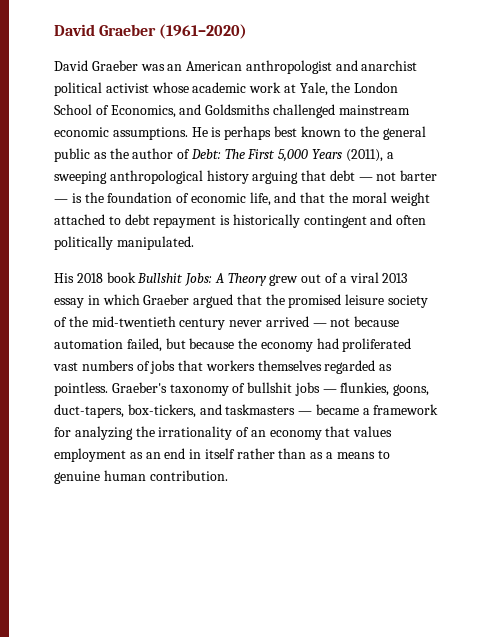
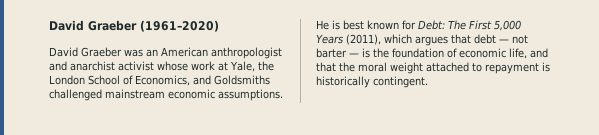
- David Graeber was an American anthropologist and anarchist political activist whose academic work at Yale, the London School of Economics, and Goldsmiths challenged mainstream economic assumptions.
+ David Graeber was an American anthropologist and anarchist activist whose work at Yale, the London School of Economics, and Goldsmiths challenged mainstream economic assumptions.
- He is perhaps best known to the general public as the author of Debt: The First 5,000 Years (2011), a sweeping anthropological history arguing that debt — not barter — is the foundation of economic life, and that the moral weight attached to debt repayment is historically contingent and often politically manipulated.
- His 2018 book Bullshit Jobs: A Theory grew out of a viral 2013 essay in which Graeber argued that the promised leisure society of the mid-twentieth century never arrived — not because automation failed, but because the economy had proliferated vast numbers of jobs that workers themselves regarded as pointless. Graeber's taxonomy of bullshit jobs — flunkies, goons, duct-tapers, box-tickers, and taskmasters — became a framework for analyzing the irrationality of an economy that values employment as an end in itself rather than as a means to genuine human contribution.
+ He is best known for Debt: The First 5,000 Years (2011), which argues that debt — not barter — is the foundation of economic life, and that the moral weight attached to repayment is historically contingent.

